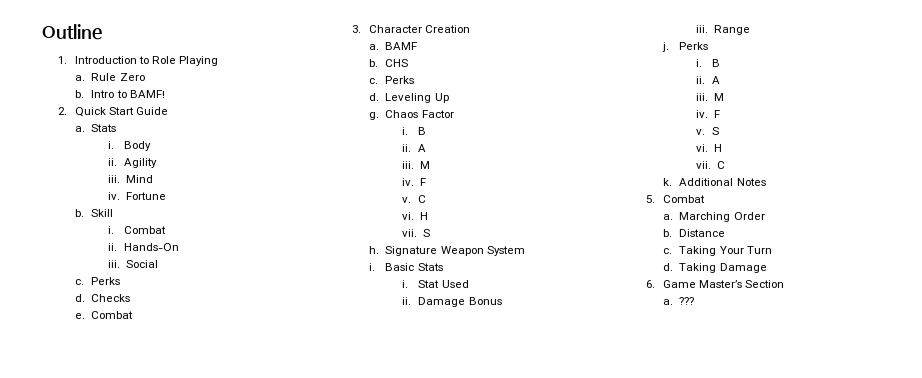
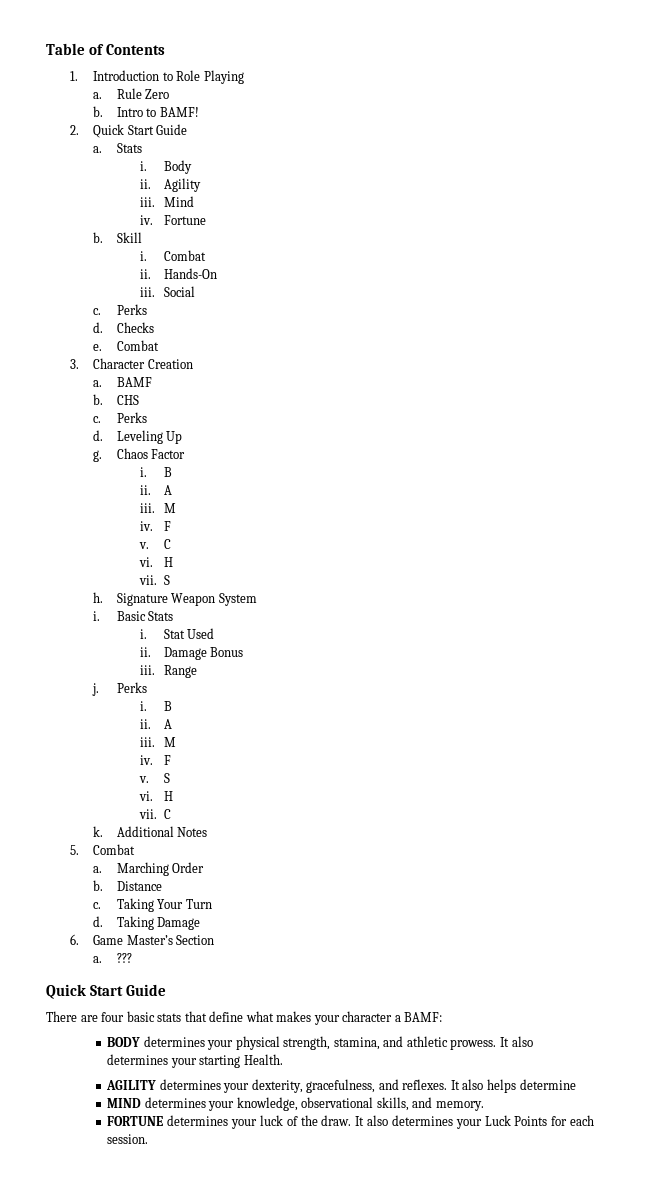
- Outline
+ Table of Contents
  ???
+ Quick Start Guide
+ There are four basic stats that define what makes your character a BAMF:
+ BODY determines your physical strength, stamina, and athletic prowess. It also determines your starting Health.
+ AGILITY determines your dexterity, gracefulness, and reflexes. It also helps determine
+ MIND determines your knowledge, observational skills, and memory.
+ FORTUNE determines your luck of the draw. It also determines your Luck Points for each session.

